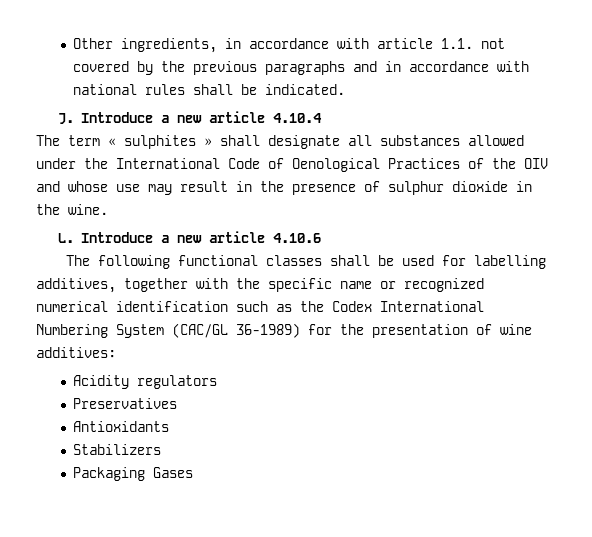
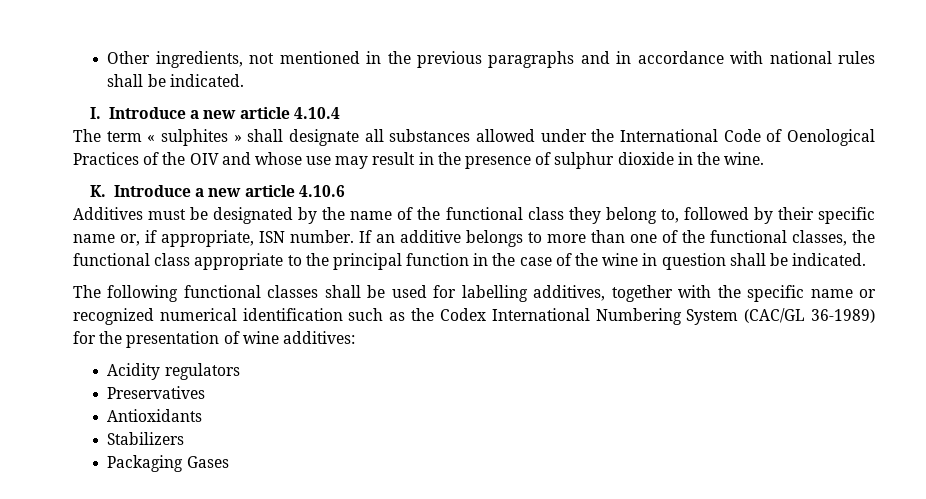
- Other ingredients, in accordance with article 1.1. not covered by the previous paragraphs and in accordance with national rules shall be indicated.
+ Other ingredients, not mentioned in the previous paragraphs and in accordance with national rules shall be indicated.
- J. Introduce a new article 4.10.4
+ I. Introduce a new article 4.10.4
- L. Introduce a new article 4.10.6
+ K. Introduce a new article 4.10.6
+ Additives must be designated by the name of the functional class they belong to, followed by their specific name or, if appropriate, ISN number. If an additive belongs to more than one of the functional classes, the functional class appropriate to the principal function in the case of the wine in question shall be indicated.

